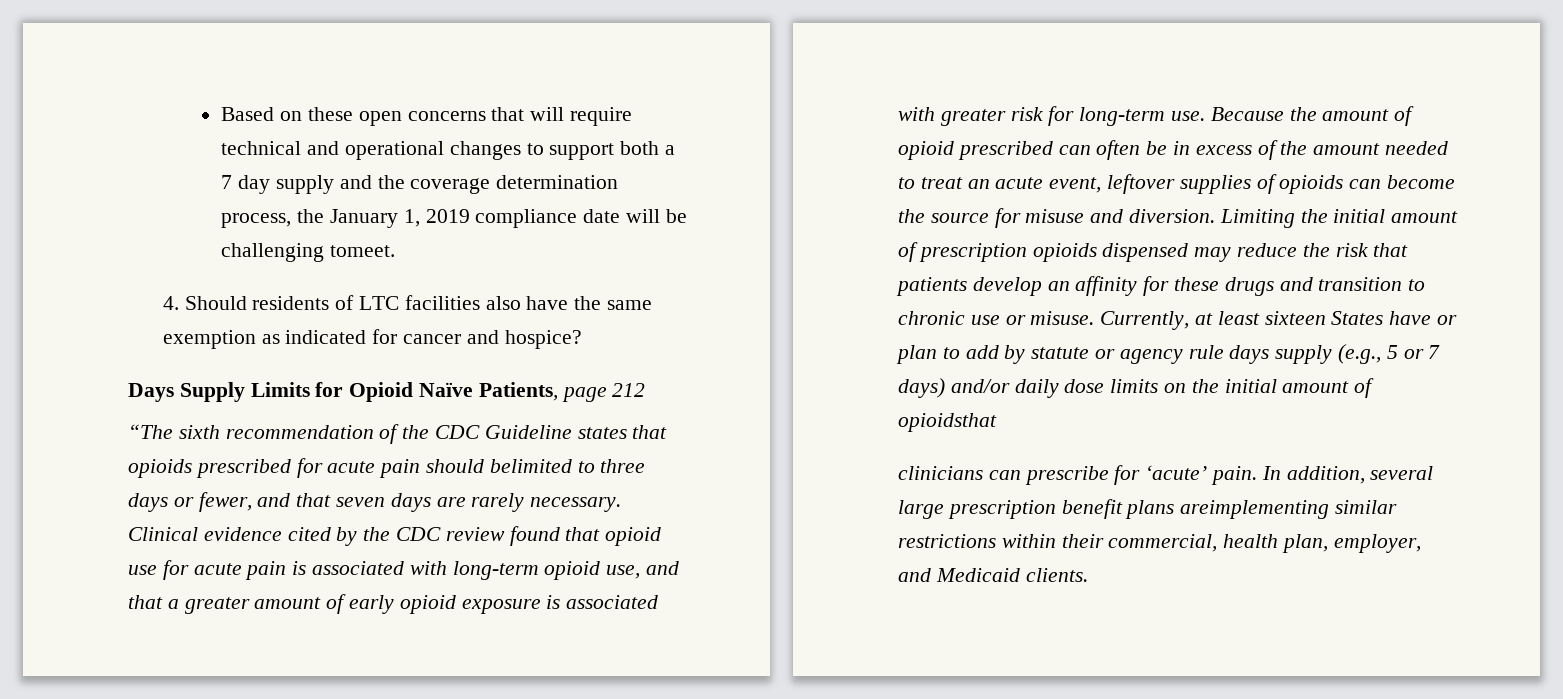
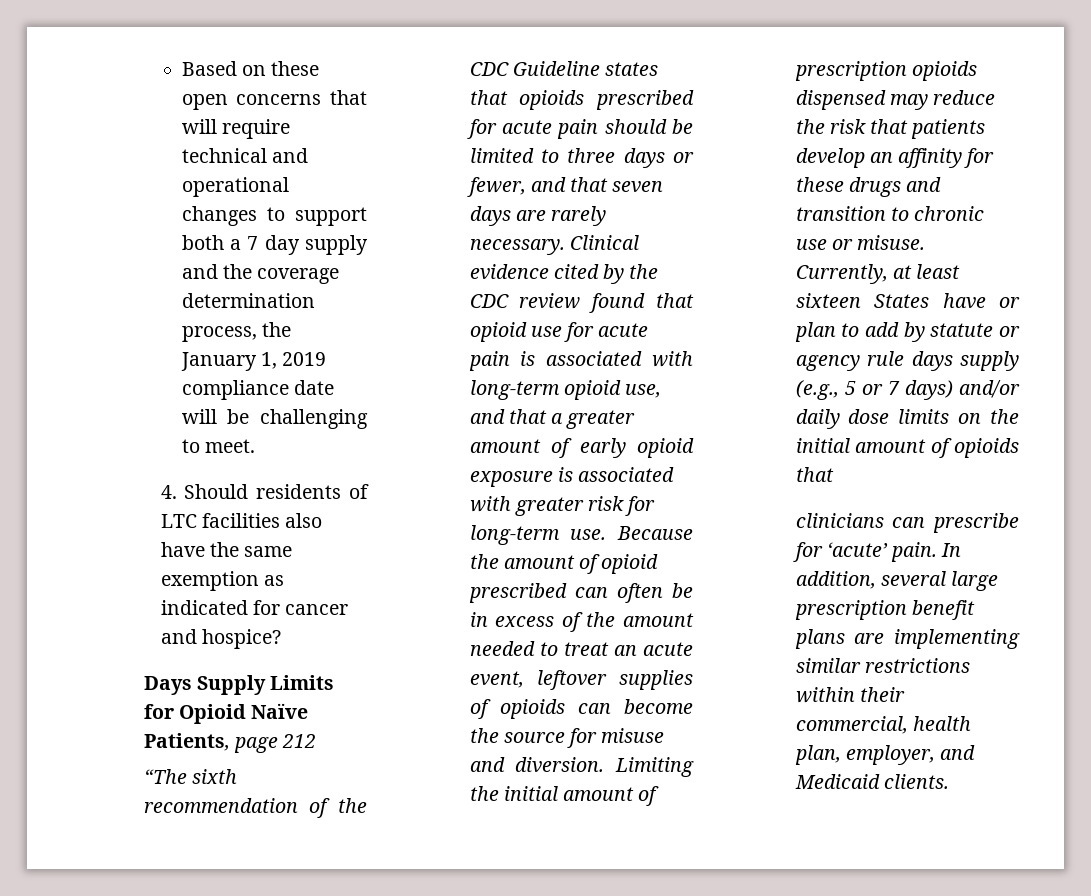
- Based on these open concerns that will require technical and operational changes to support both a 7 day supply and the coverage determination process, the January 1, 2019 compliance date will be challenging tomeet.
+ Based on these open concerns that will require technical and operational changes to support both a 7 day supply and the coverage determination process, the January 1, 2019 compliance date will be challenging to meet.
- “The sixth recommendation of the CDC Guideline states that opioids prescribed for acute pain should belimited to three days or fewer, and that seven days are rarely necessary.
+ “The sixth recommendation of the CDC Guideline states that opioids prescribed for acute pain should be limited to three days or fewer, and that seven days are rarely necessary.
- Currently, at least sixteen States have or plan to add by statute or agency rule days supply (e.g., 5 or 7 days) and/or daily dose limits on the initial amount of opioidsthat
+ Currently, at least sixteen States have or plan to add by statute or agency rule days supply (e.g., 5 or 7 days) and/or daily dose limits on the initial amount of opioids that
- In addition, several large prescription benefit plans areimplementing similar restrictions within their commercial, health plan, employer, and Medicaid clients.
+ In addition, several large prescription benefit plans are implementing similar restrictions within their commercial, health plan, employer, and Medicaid clients.

